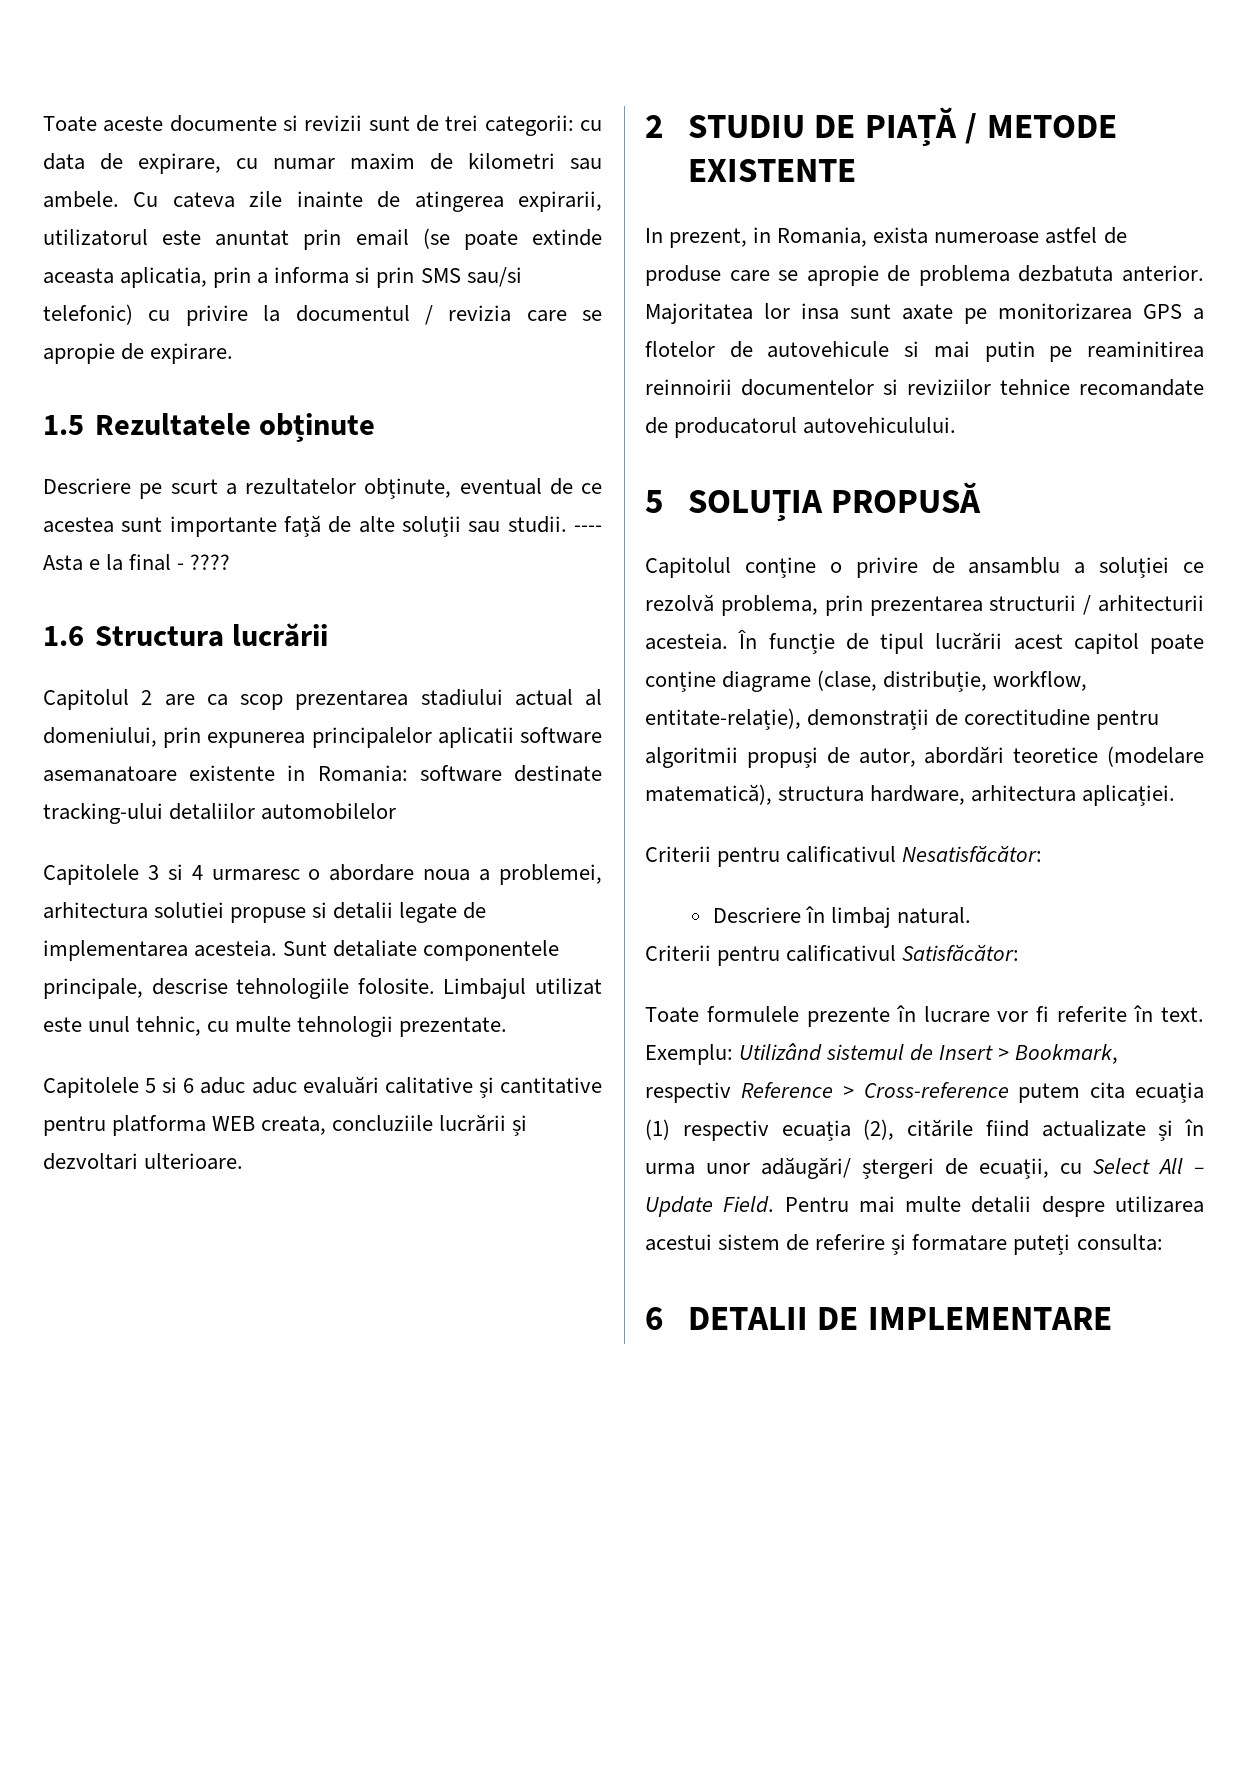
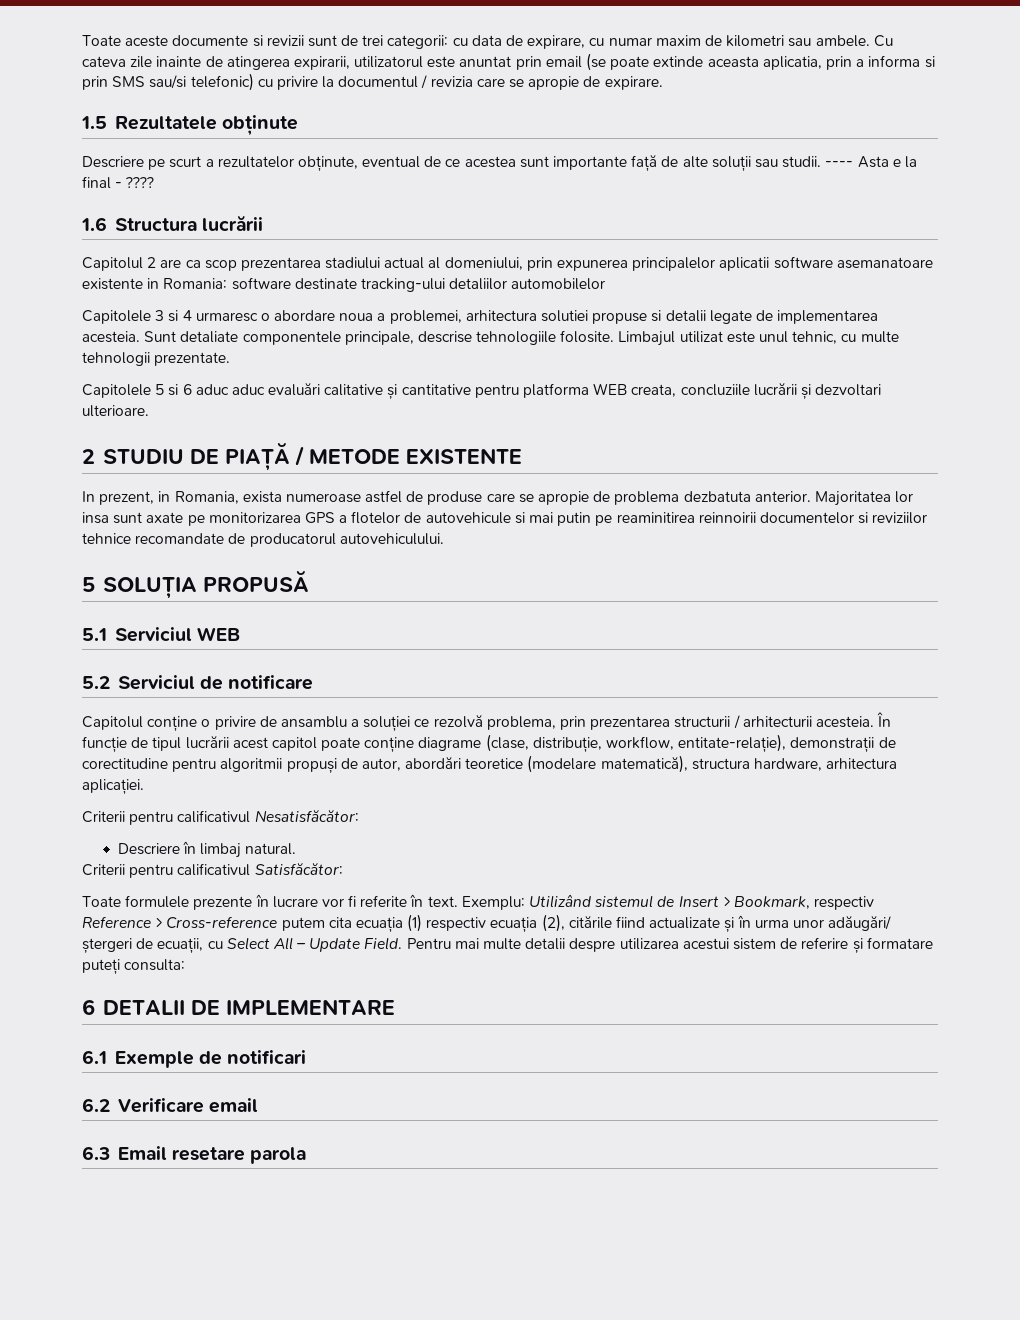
+ 5.1 Serviciul WEB
+ 5.2 Serviciul de notificare
+ 6.1 Exemple de notificari
+ 6.2 Verificare email
+ 6.3 Email resetare parola

